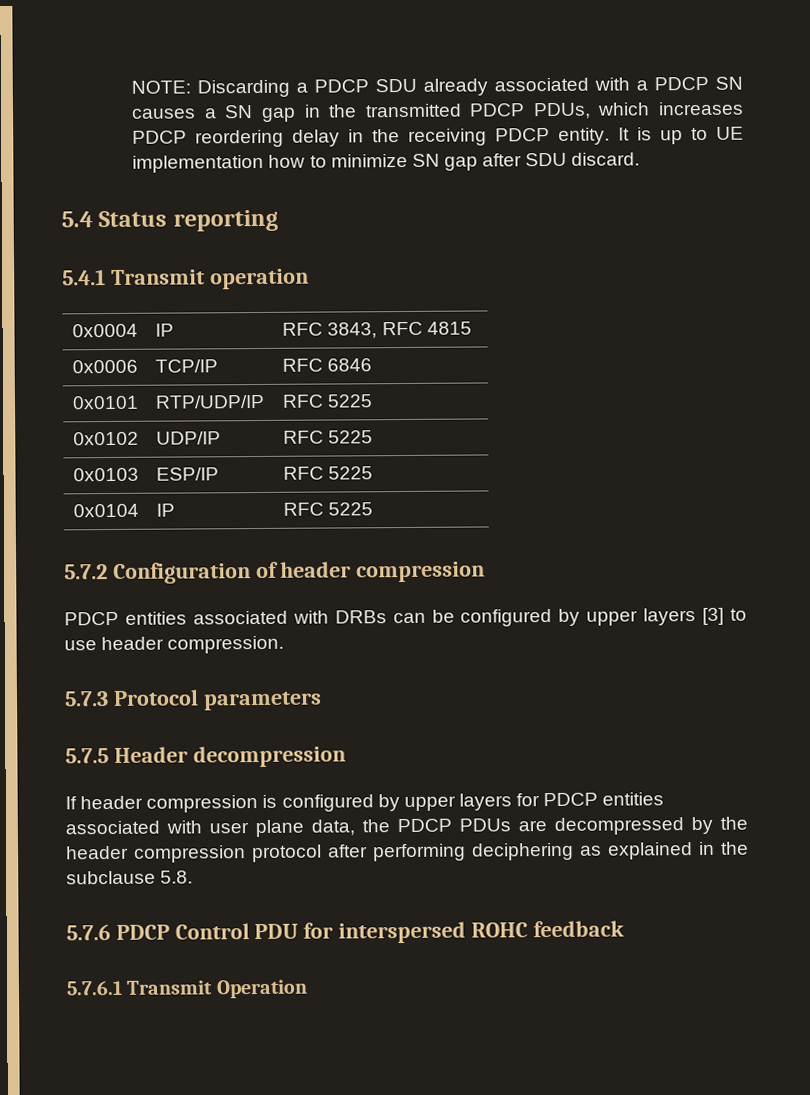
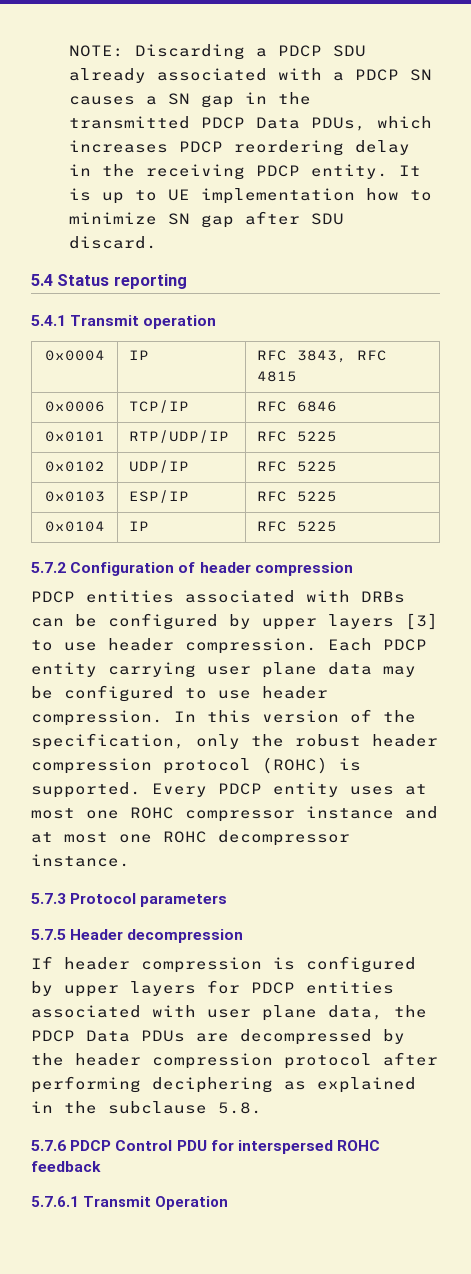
- NOTE: Discarding a PDCP SDU already associated with a PDCP SN causes a SN gap in the transmitted PDCP PDUs, which increases PDCP reordering delay in the receiving PDCP entity.
+ NOTE: Discarding a PDCP SDU already associated with a PDCP SN causes a SN gap in the transmitted PDCP Data PDUs, which increases PDCP reordering delay in the receiving PDCP entity.
+ Each PDCP entity carrying user plane data may be configured to use header compression. In this version of the specification, only the robust header compression protocol (ROHC) is supported. Every PDCP entity uses at most one ROHC compressor instance and at most one ROHC decompressor instance.
- If header compression is configured by upper layers for PDCP entities associated with user plane data, the PDCP PDUs are decompressed by the header compression protocol after performing deciphering as explained in the subclause 5.8.
+ If header compression is configured by upper layers for PDCP entities associated with user plane data, the PDCP Data PDUs are decompressed by the header compression protocol after performing deciphering as explained in the subclause 5.8.

